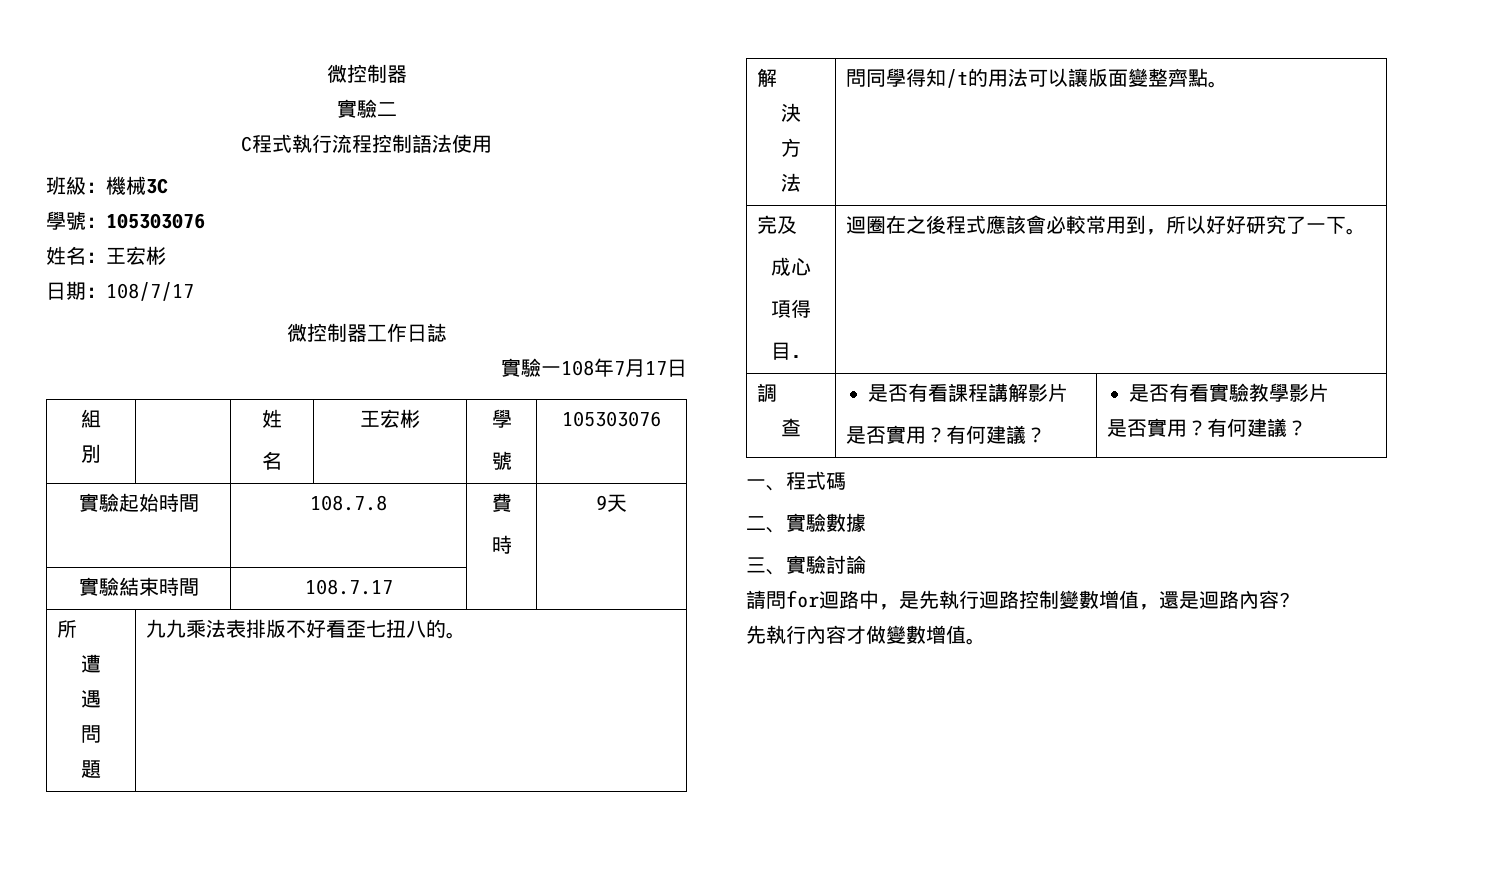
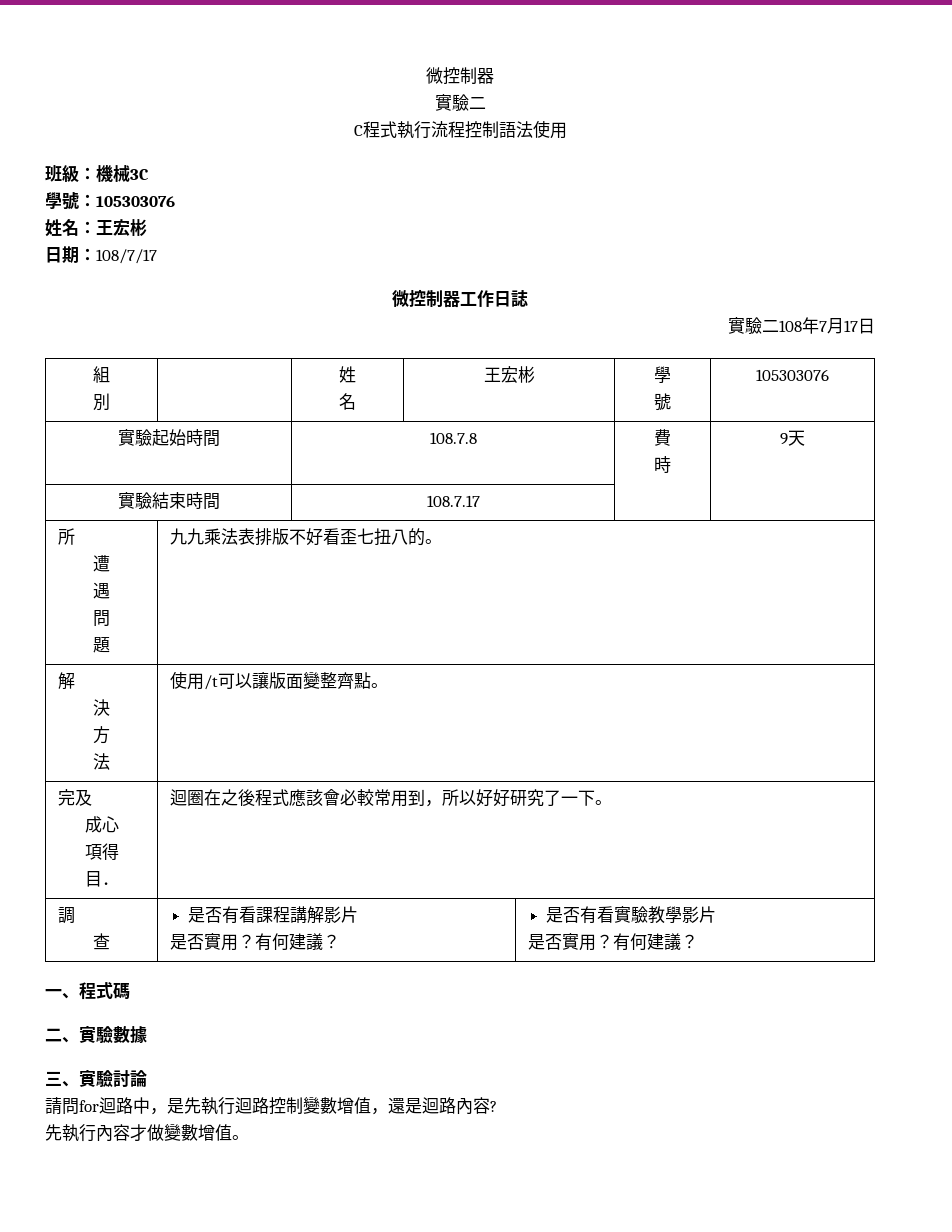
- 實驗一108年7月17日
+ 實驗二108年7月17日
  實驗結束時間 | 108.7.17 | |
  所
  遭
  遇
  問
  題 | 九九乘法表排版不好看歪七扭八的。
  解
  決
  方
- 法 | 問同學得知/t的用法可以讓版面變整齊點。
+ 法 | 使用/t可以讓版面變整齊點。

